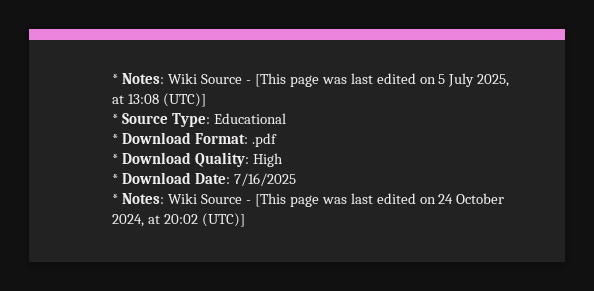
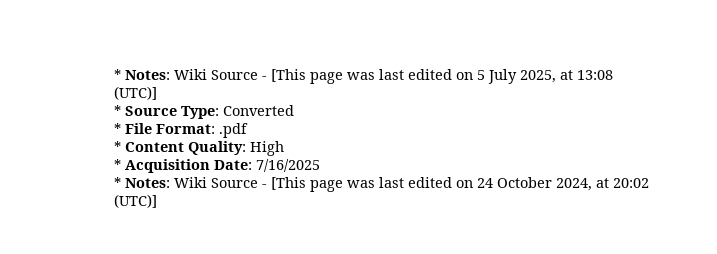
- * Source Type: Educational
- * Download Format: .pdf
+ * Source Type: Converted
+ * File Format: .pdf
- * Download Quality: High
+ * Content Quality: High
- * Download Date: 7/16/2025
+ * Acquisition Date: 7/16/2025

